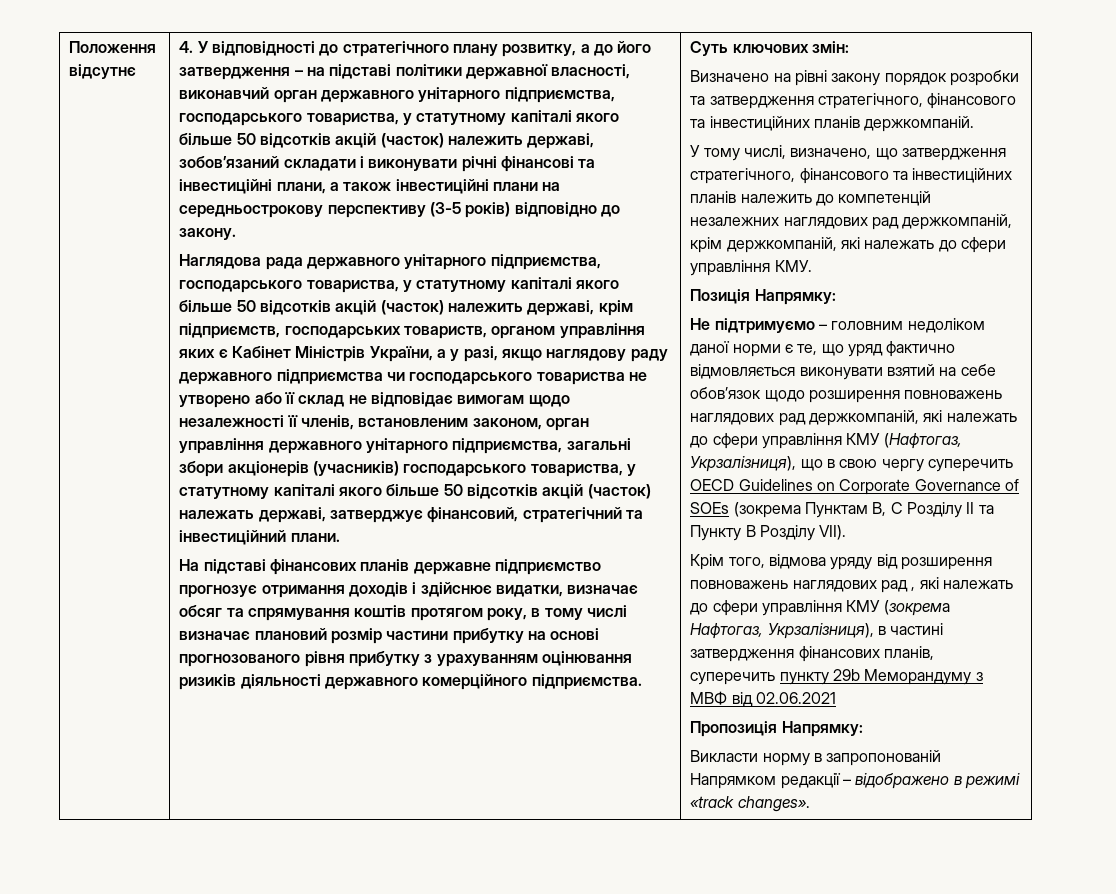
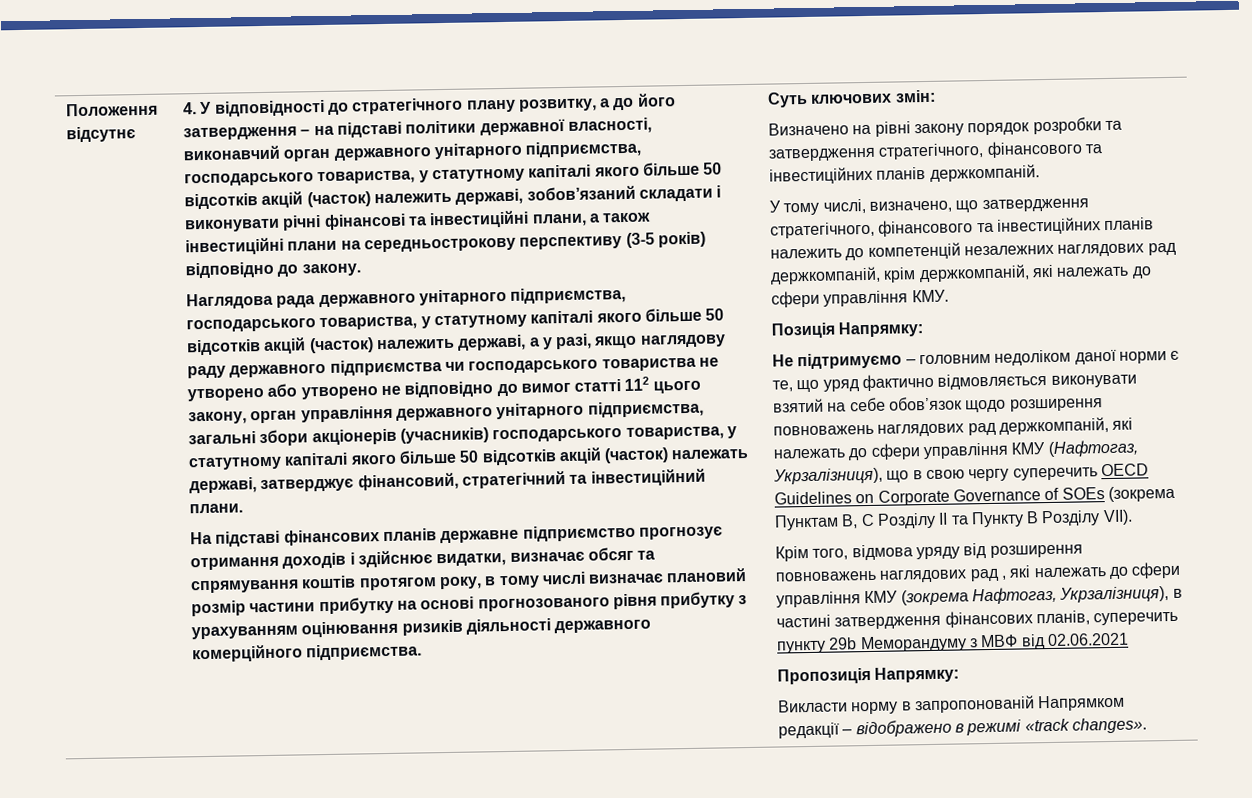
- Наглядова рада державного унітарного підприємства, господарського товариства, у статутному капіталі якого більше 50 відсотків акцій (часток) належить державі, крім підприємств, господарських товариств, органом управління яких є Кабінет Міністрів України, а у разі, якщо наглядову раду державного підприємства чи господарського товариства не утворено або її склад не відповідає вимогам щодо незалежності її членів, встановленим законом, орган управління державного унітарного підприємства, загальні збори акціонерів (учасників) господарського товариства, у статутному капіталі якого більше 50 відсотків акцій (часток) належать державі, затверджує фінансовий, стратегічний та інвестиційний плани.
+ Наглядова рада державного унітарного підприємства, господарського товариства, у статутному капіталі якого більше 50 відсотків акцій (часток) належить державі, а у разі, якщо наглядову раду державного підприємства чи господарського товариства не утворено або утворено не відповідно до вимог статті 112 цього закону, орган управління державного унітарного підприємства, загальні збори акціонерів (учасників) господарського товариства, у статутному капіталі якого більше 50 відсотків акцій (часток) належать державі, затверджує фінансовий, стратегічний та інвестиційний плани.

